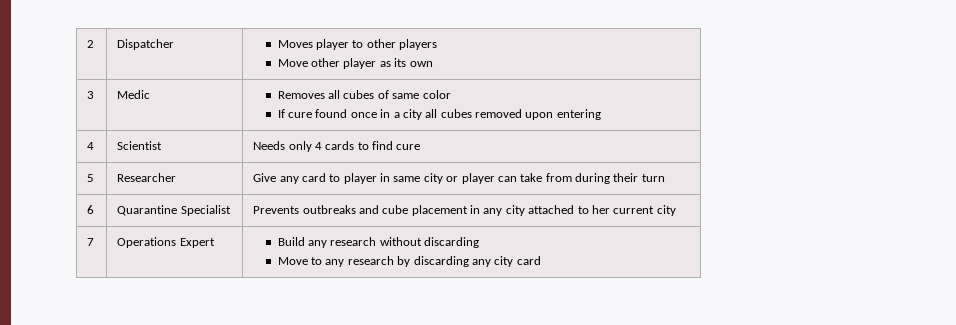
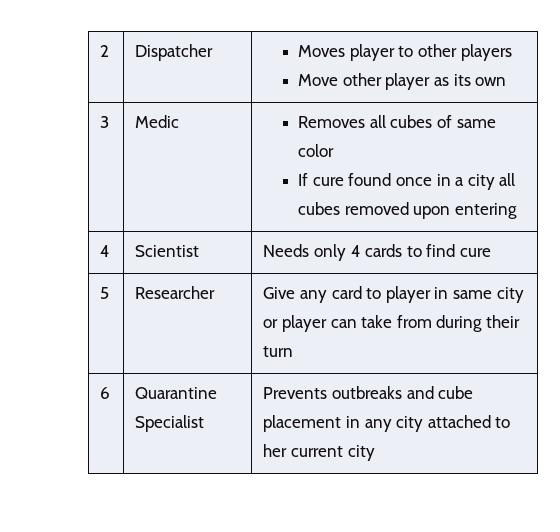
- 7 | Operations Expert | Build any research without discarding
- Move to any research by discarding any city card

